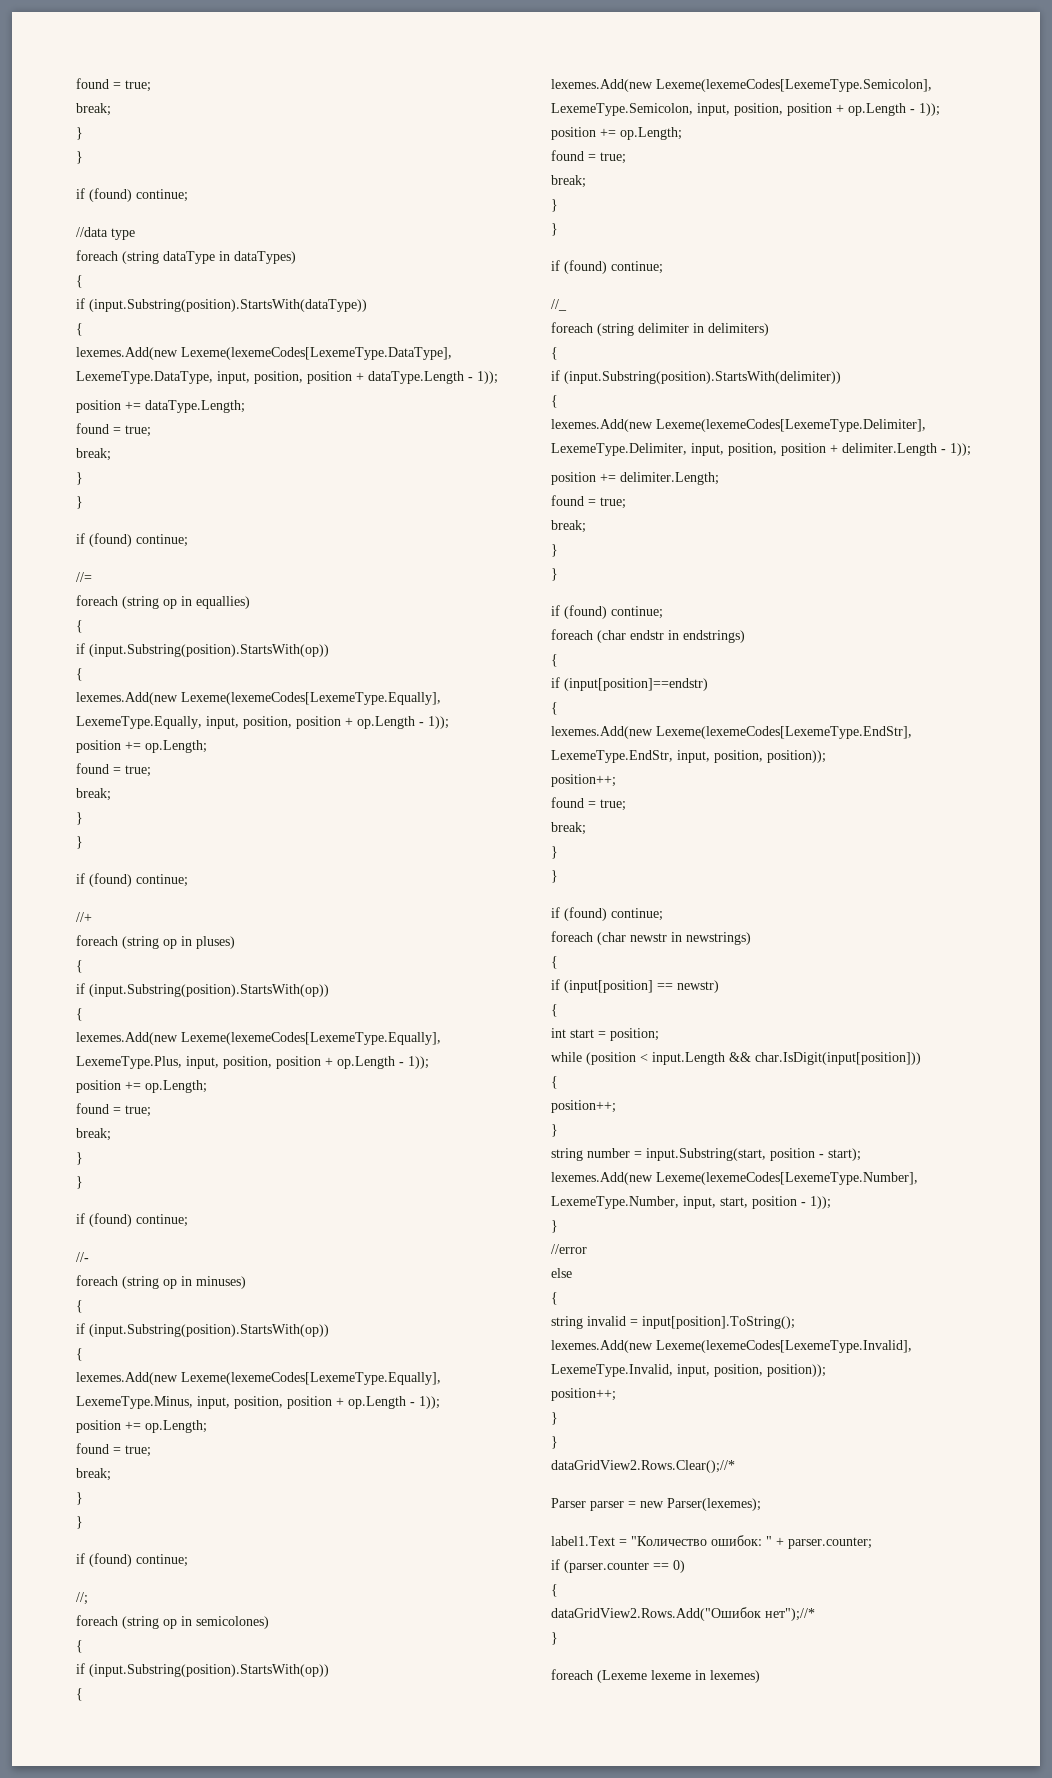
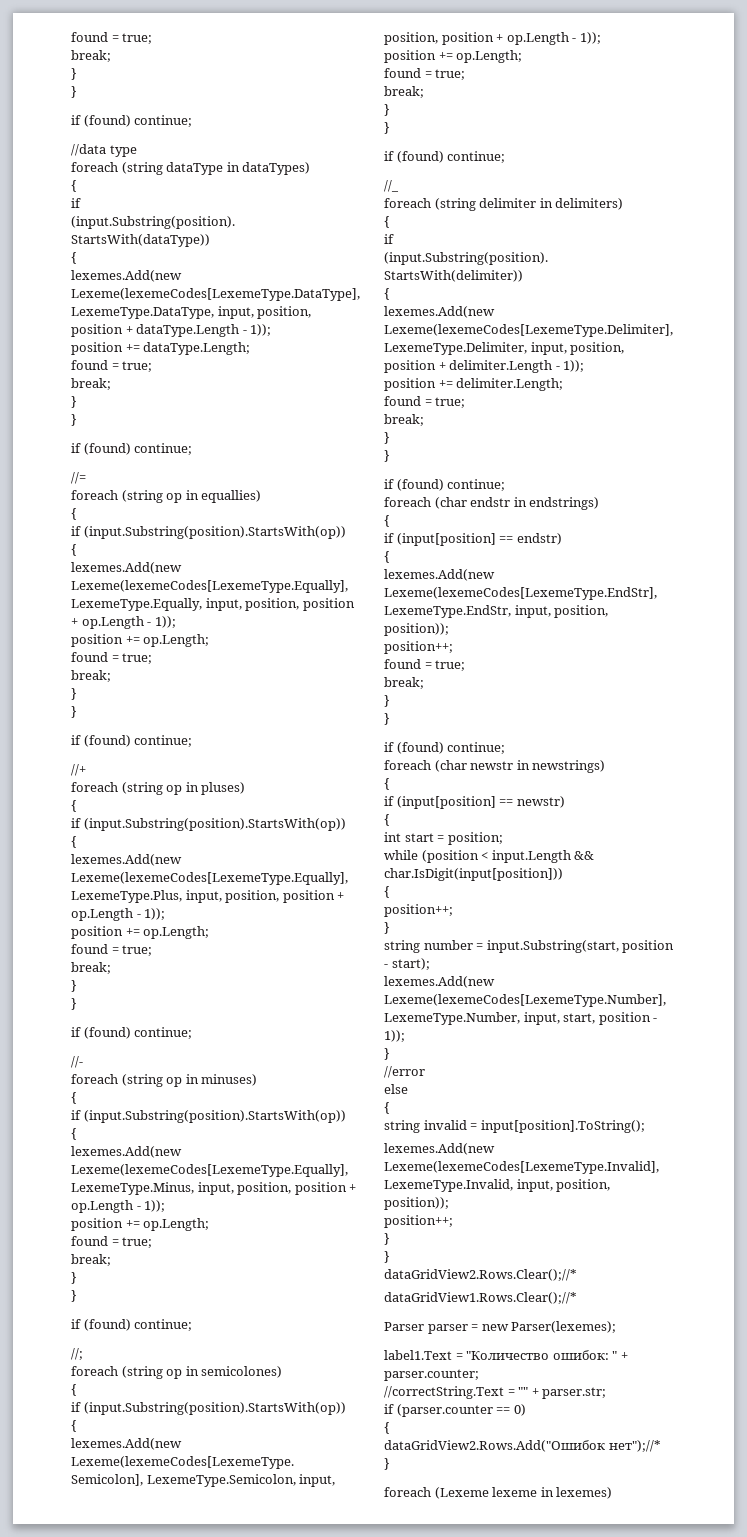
- if (input[position]==endstr)
+ if (input[position] == endstr)
+ dataGridView1.Rows.Clear();//*
+ //correctString.Text = "" + parser.str;

